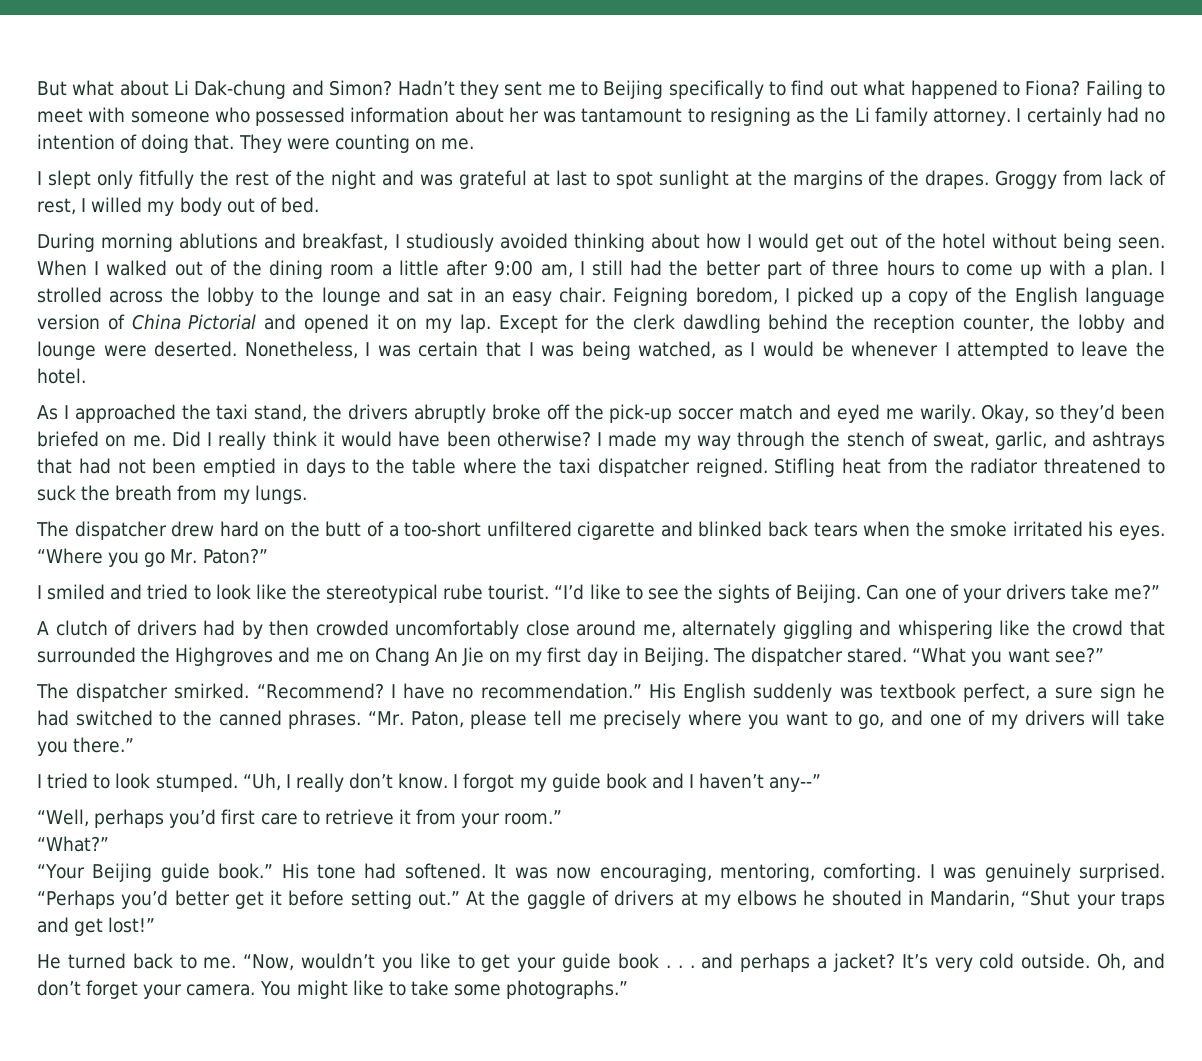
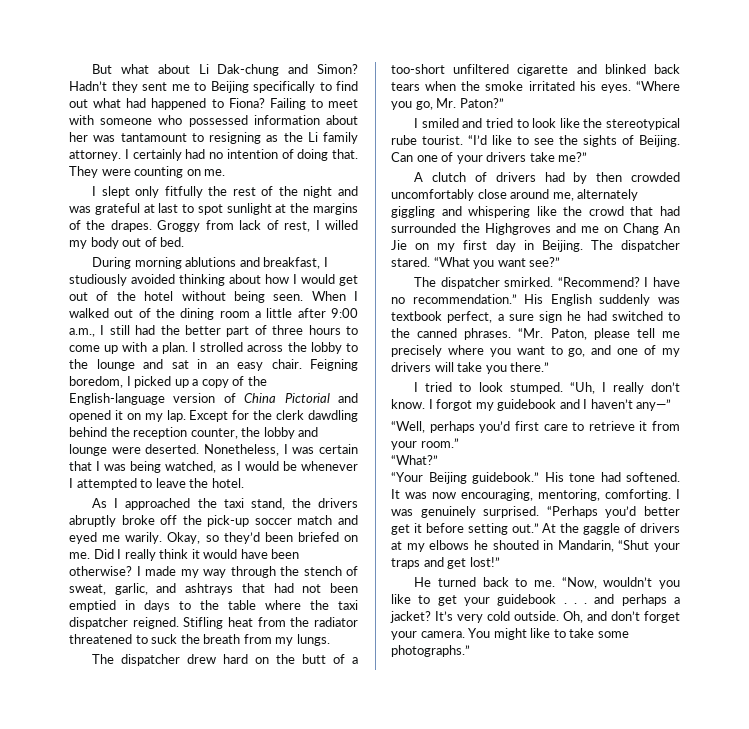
- Hadn’t they sent me to Beijing specifically to find out what happened to Fiona?
+ Hadn’t they sent me to Beijing specifically to find out what had happened to Fiona?
- When I walked out of the dining room a little after 9:00 am, I still had the better part of three hours to come up with a plan.
+ When I walked out of the dining room a little after 9:00 a.m., I still had the better part of three hours to come up with a plan.
- Feigning boredom, I picked up a copy of the English language version of China Pictorial and opened it on my lap.
+ Feigning boredom, I picked up a copy of the English-language version of China Pictorial and opened it on my lap.
- “Where you go Mr. Paton?”
+ “Where you go, Mr. Paton?”
- A clutch of drivers had by then crowded uncomfortably close around me, alternately giggling and whispering like the crowd that surrounded the Highgroves and me on Chang An Jie on my first day in Beijing.
+ A clutch of drivers had by then crowded uncomfortably close around me, alternately giggling and whispering like the crowd that had surrounded the Highgroves and me on Chang An Jie on my first day in Beijing.
- I forgot my guide book and I haven’t any--”
+ I forgot my guidebook and I haven’t any—”
- “Your Beijing guide book.”
+ “Your Beijing guidebook.”
- “Now, wouldn’t you like to get your guide book . . . and perhaps a jacket?
+ “Now, wouldn’t you like to get your guidebook . . . and perhaps a jacket?

